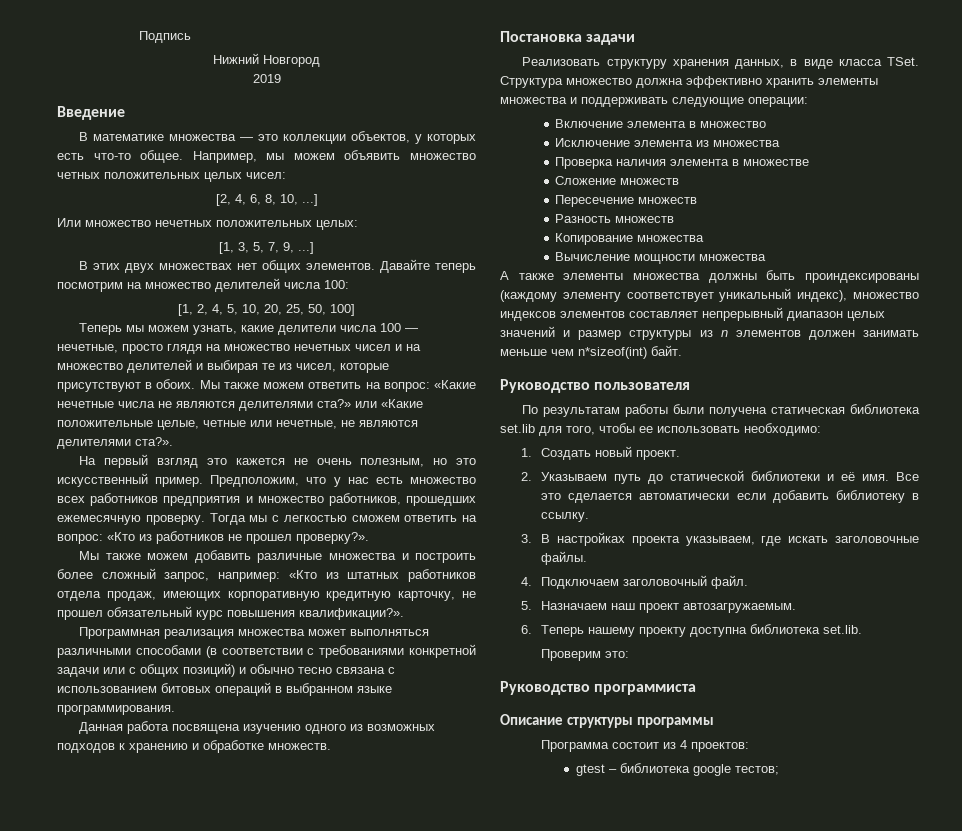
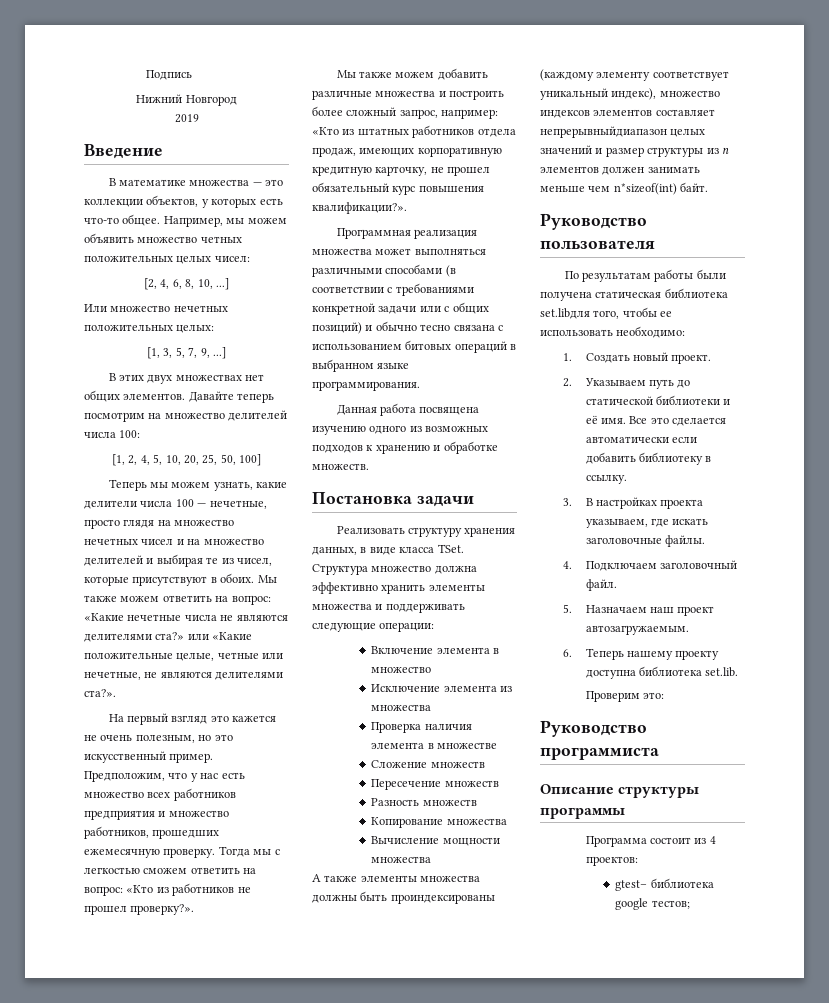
- А также элементы множества должны быть проиндексированы (каждому элементу соответствует уникальный индекс), множество индексов элементов составляет непрерывный диапазон целых значений и размер структуры из n элементов должен занимать меньше чем n*sizeof(int) байт.
+ А также элементы множества должны быть проиндексированы (каждому элементу соответствует уникальный индекс), множество индексов элементов составляет непрерывныйдиапазон целых значений и размер структуры из n элементов должен занимать меньше чем n*sizeof(int) байт.
- По результатам работы были получена статическая библиотека set.lib для того, чтобы ее использовать необходимо:
+ По результатам работы были получена статическая библиотека set.libдля того, чтобы ее использовать необходимо:
- gtest – библиотека google тестов;
+ gtest– библиотека google тестов;

